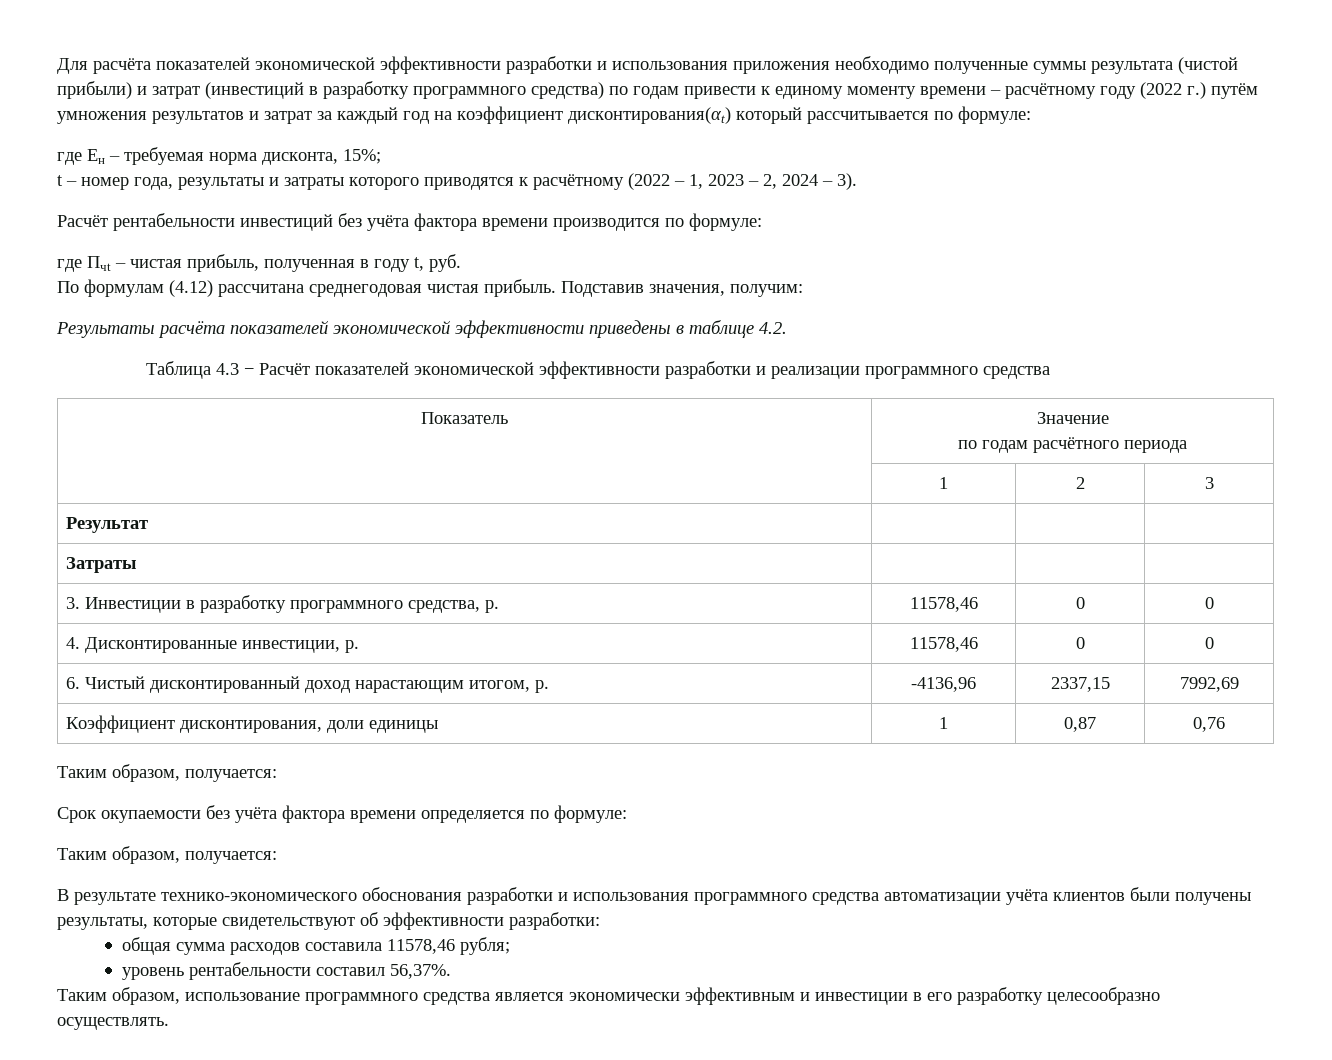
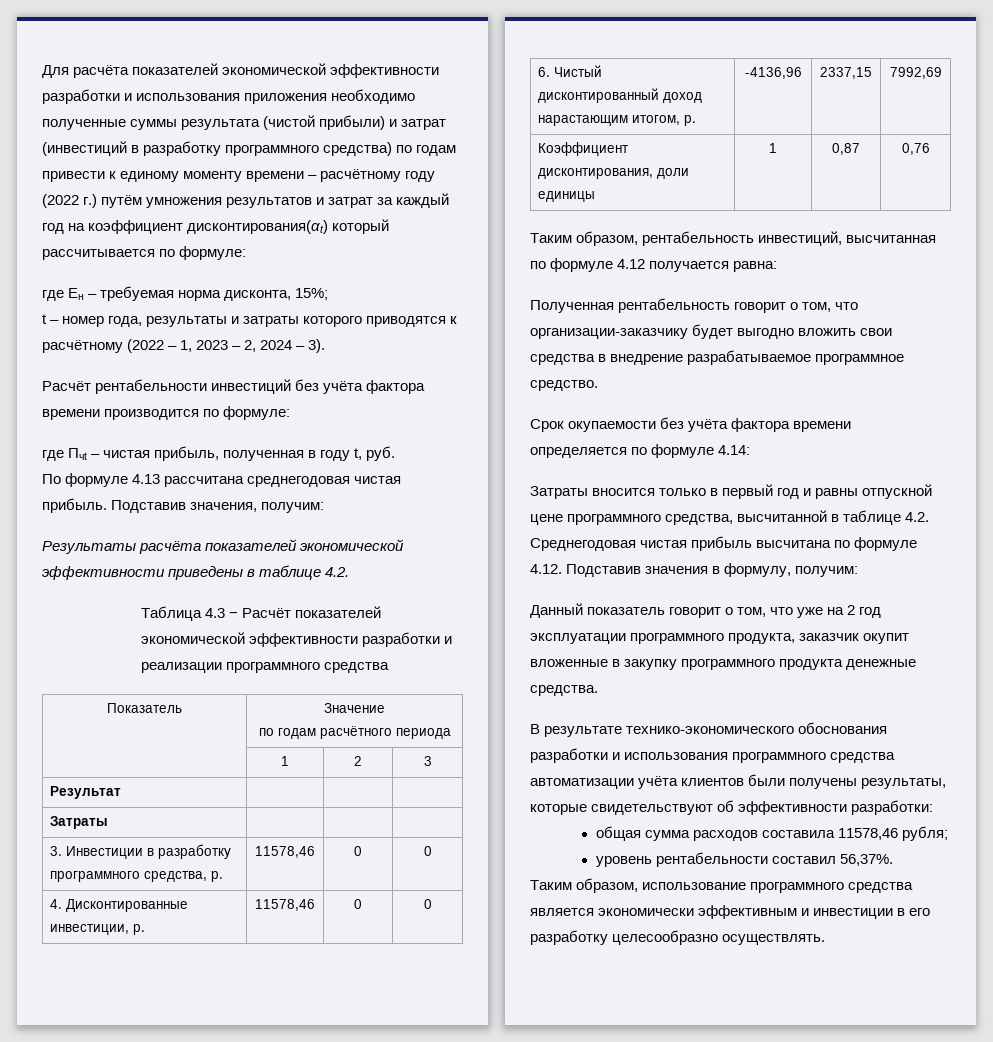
- По формулам (4.12) рассчитана среднегодовая чистая прибыль.
+ По формуле 4.13 рассчитана среднегодовая чистая прибыль.
  Коэффициент дисконтирования, доли единицы | 1 | 0,87 | 0,76
- Таким образом, получается:
+ Таким образом, рентабельность инвестиций, высчитанная по формуле 4.12 получается равна:
+ Полученная рентабельность говорит о том, что организации-заказчику будет выгодно вложить свои средства в внедрение разрабатываемое программное средство.
- Срок окупаемости без учёта фактора времени определяется по формуле:
- Таким образом, получается:
+ Срок окупаемости без учёта фактора времени определяется по формуле 4.14:
+ Затраты вносится только в первый год и равны отпускной цене программного средства, высчитанной в таблице 4.2. Среднегодовая чистая прибыль высчитана по формуле 4.12. Подставив значения в формулу, получим:
+ Данный показатель говорит о том, что уже на 2 год эксплуатации программного продукта, заказчик окупит вложенные в закупку программного продукта денежные средства.

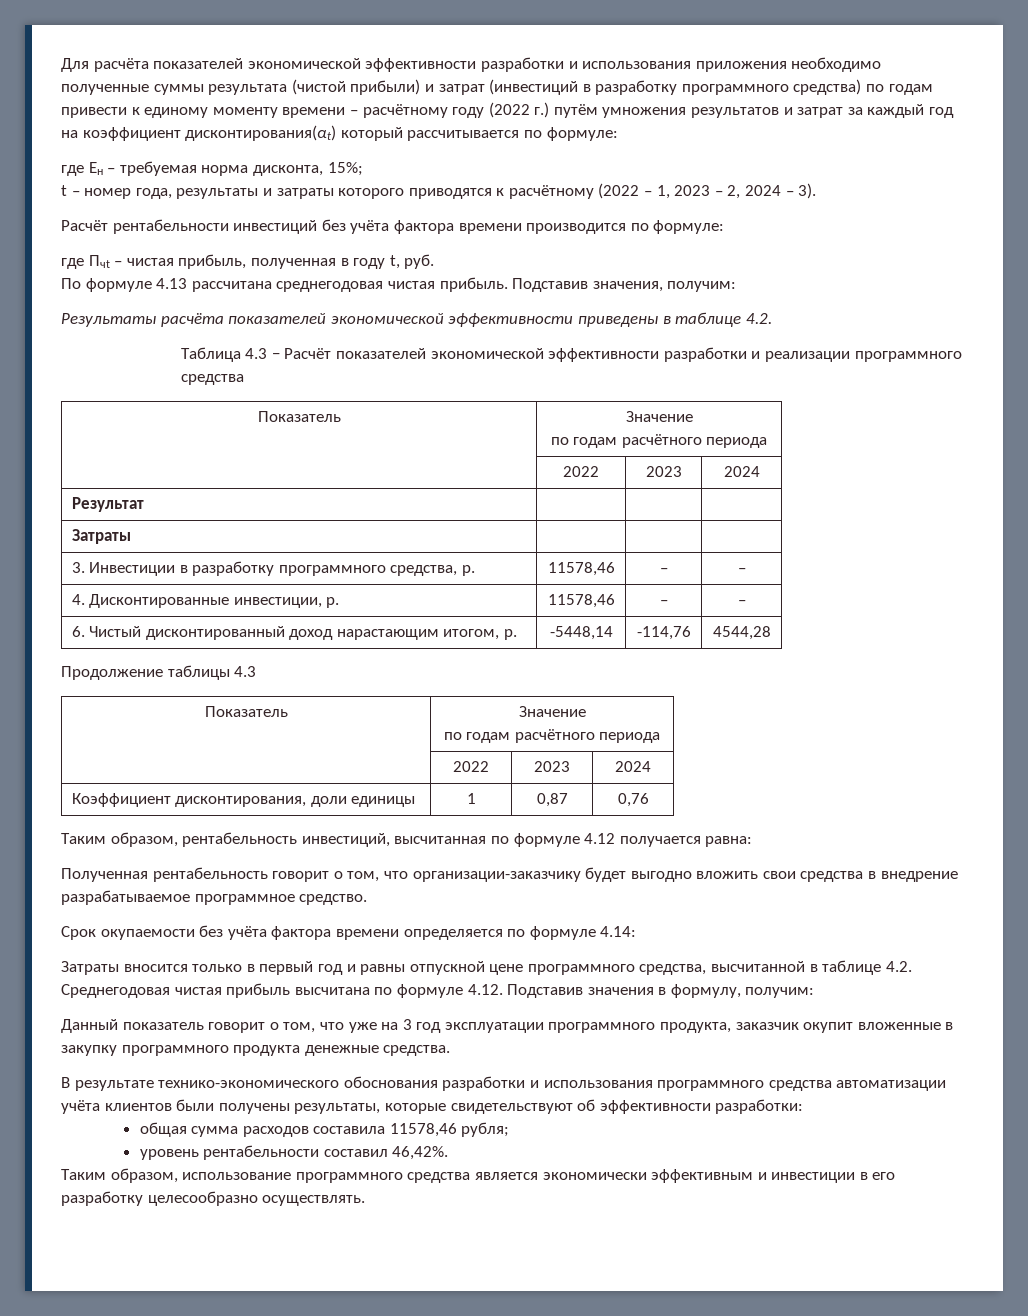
  Таблица 4.3 − Расчёт показателей экономической эффективности разработки и реализации программного средства
  Показатель | Значение
  по годам расчётного периода
- | 1 | 2 | 3
+ | 2022 | 2023 | 2024
- 3. Инвестиции в разработку программного средства, р. | 11578,46 | 0 | 0
+ 3. Инвестиции в разработку программного средства, р. | 11578,46 | – | –
- 4. Дисконтированные инвестиции, р. | 11578,46 | 0 | 0
+ 4. Дисконтированные инвестиции, р. | 11578,46 | – | –
- 6. Чистый дисконтированный доход нарастающим итогом, р. | -4136,96 | 2337,15 | 7992,69
+ 6. Чистый дисконтированный доход нарастающим итогом, р. | -5448,14 | -114,76 | 4544,28
+ Продолжение таблицы 4.3
+ Показатель | Значение
+ по годам расчётного периода
+ | 2022 | 2023 | 2024
- Данный показатель говорит о том, что уже на 2 год эксплуатации программного продукта, заказчик окупит вложенные в закупку программного продукта денежные средства.
+ Данный показатель говорит о том, что уже на 3 год эксплуатации программного продукта, заказчик окупит вложенные в закупку программного продукта денежные средства.
- уровень рентабельности составил 56,37%.
+ уровень рентабельности составил 46,42%.

